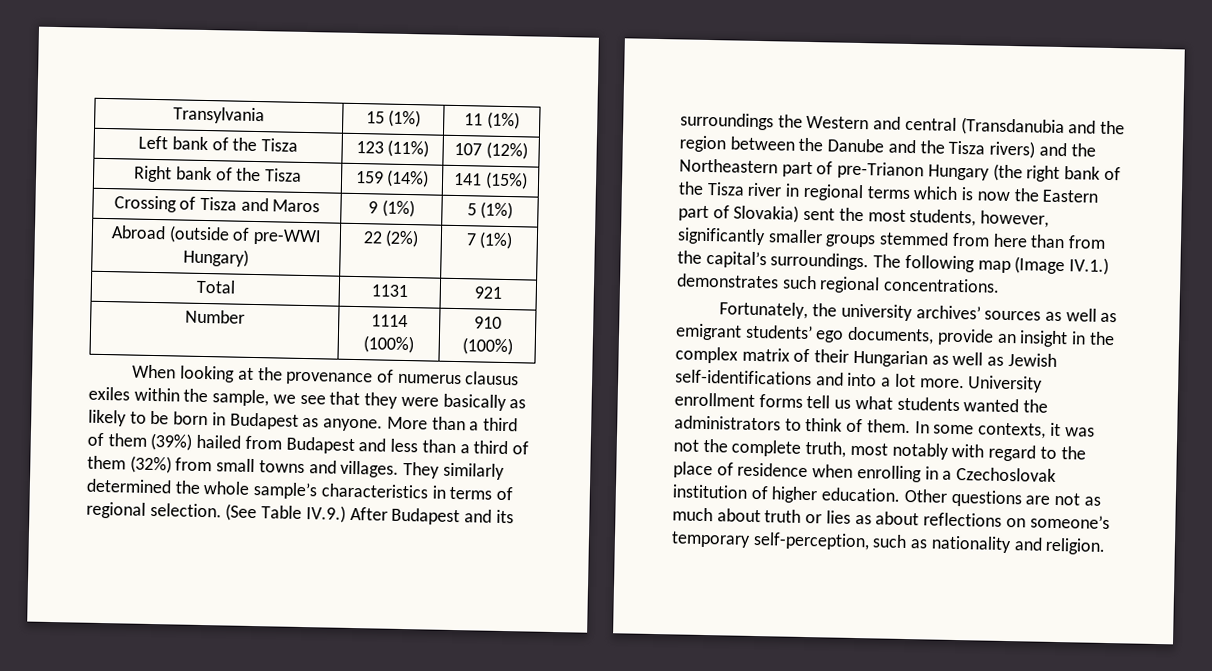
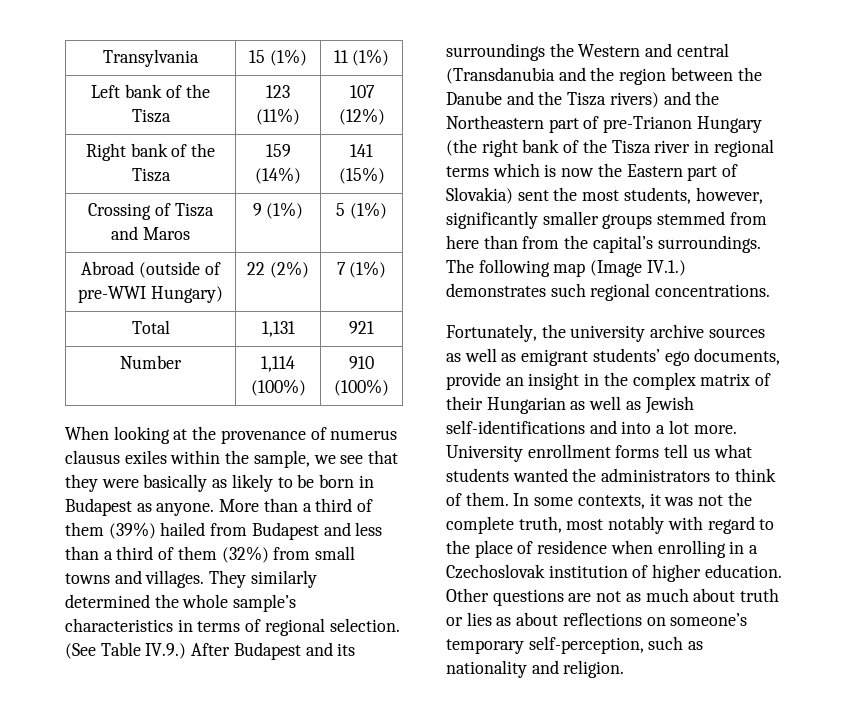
- Total | 1131 | 921
+ Total | 1,131 | 921
- Number | 1114 (100%) | 910 (100%)
+ Number | 1,114 (100%) | 910 (100%)
- Fortunately, the university archives’ sources as well as emigrant students’ ego documents, provide an insight in the complex matrix of their Hungarian as well as Jewish self-identifications and into a lot more.
+ Fortunately, the university archive sources as well as emigrant students’ ego documents, provide an insight in the complex matrix of their Hungarian as well as Jewish self-identifications and into a lot more.

